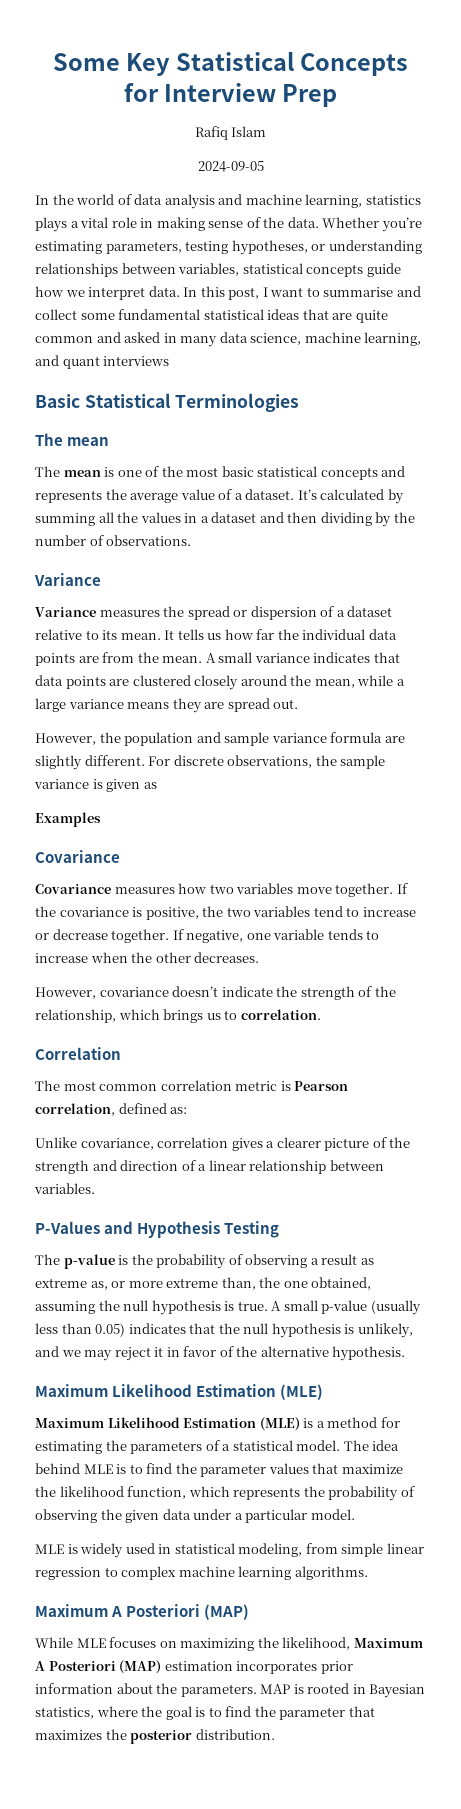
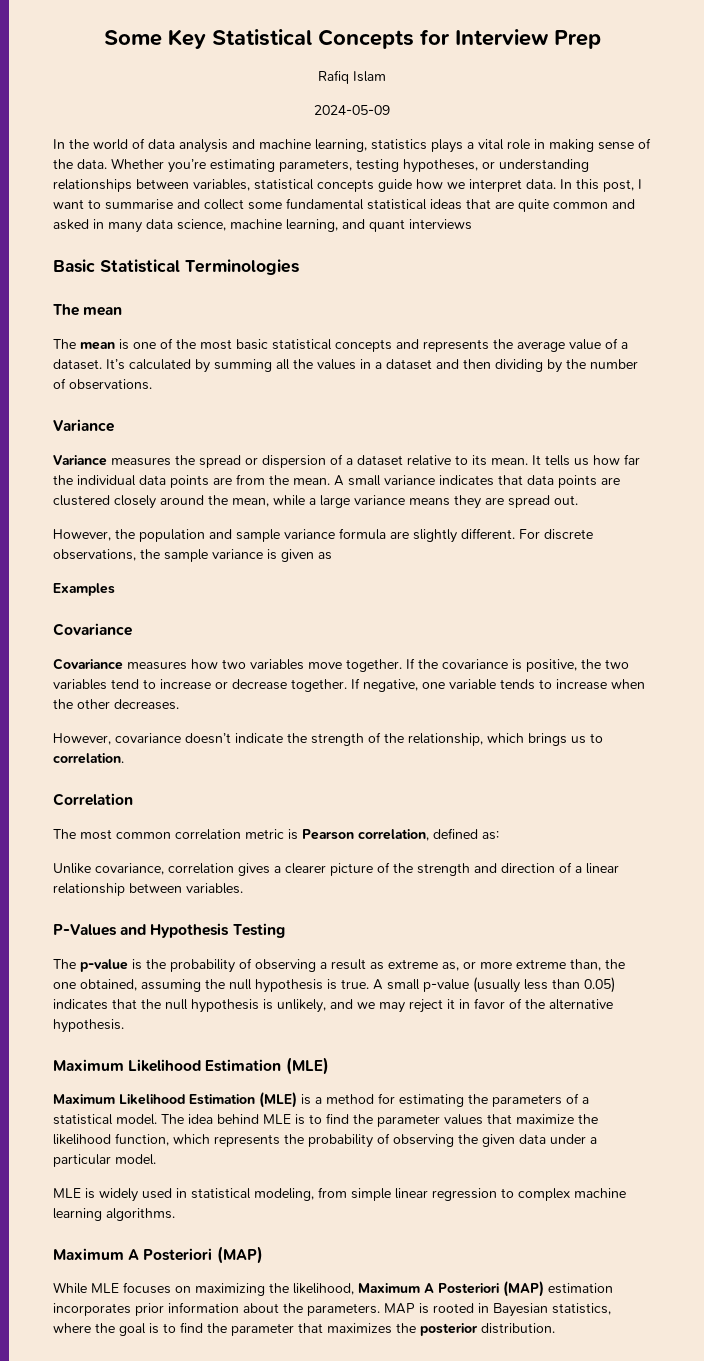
- 2024-09-05
+ 2024-05-09

